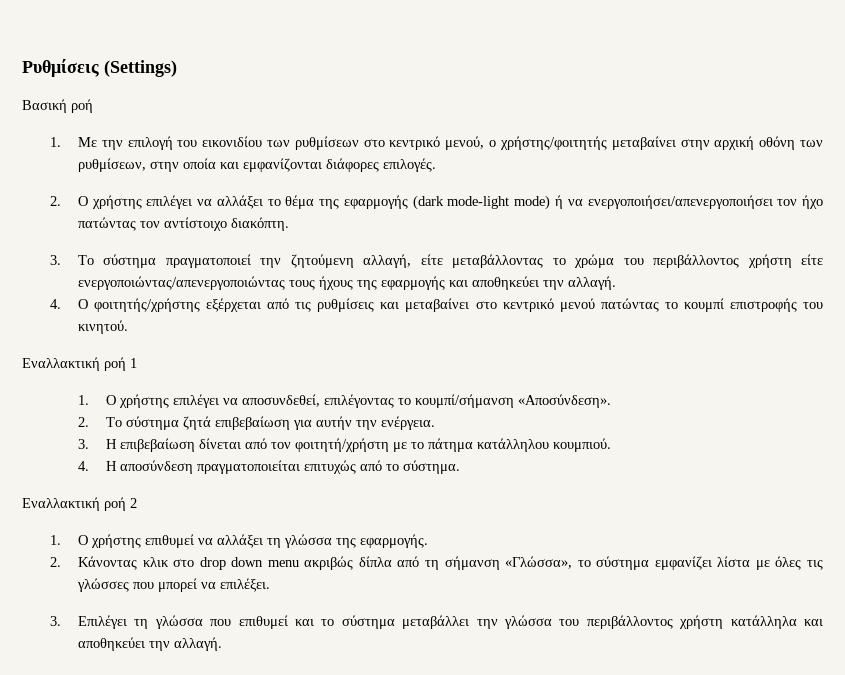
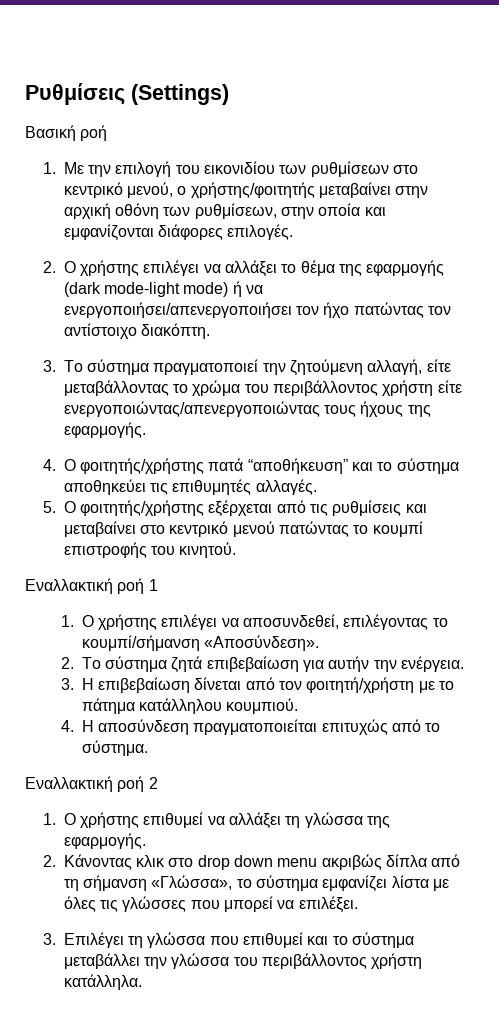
- 3. Το σύστημα πραγματοποιεί την ζητούμενη αλλαγή, είτε μεταβάλλοντας το χρώμα του περιβάλλοντος χρήστη είτε ενεργοποιώντας/απενεργοποιώντας τους ήχους της εφαρμογής και αποθηκεύει την αλλαγή.
- 4. Ο φοιτητής/χρήστης εξέρχεται από τις ρυθμίσεις και μεταβαίνει στο κεντρικό μενού πατώντας το κουμπί επιστροφής του κινητού.
+ 3. Το σύστημα πραγματοποιεί την ζητούμενη αλλαγή, είτε μεταβάλλοντας το χρώμα του περιβάλλοντος χρήστη είτε ενεργοποιώντας/απενεργοποιώντας τους ήχους της εφαρμογής.
+ 4. Ο φοιτητής/χρήστης πατά “αποθήκευση” και το σύστημα αποθηκεύει τις επιθυμητές αλλαγές.
+ 5. Ο φοιτητής/χρήστης εξέρχεται από τις ρυθμίσεις και μεταβαίνει στο κεντρικό μενού πατώντας το κουμπί επιστροφής του κινητού.
- 3. Επιλέγει τη γλώσσα που επιθυμεί και το σύστημα μεταβάλλει την γλώσσα του περιβάλλοντος χρήστη κατάλληλα και αποθηκεύει την αλλαγή.
+ 3. Επιλέγει τη γλώσσα που επιθυμεί και το σύστημα μεταβάλλει την γλώσσα του περιβάλλοντος χρήστη κατάλληλα.

